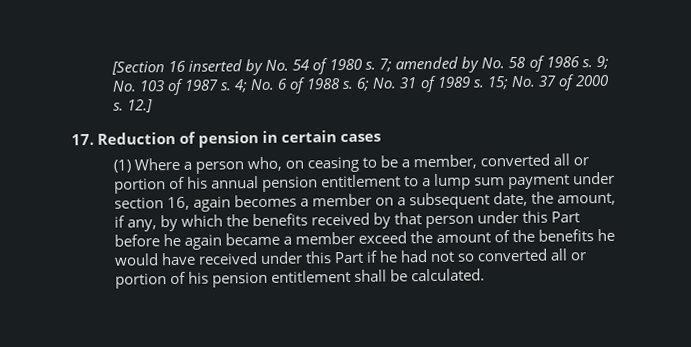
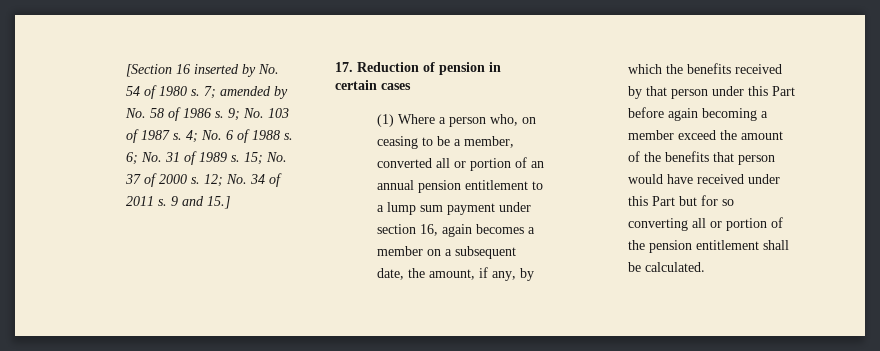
- 12.]
+ 12; No. 34 of 2011 s. 9 and 15.]
- (1) Where a person who, on ceasing to be a member, converted all or portion of his annual pension entitlement to a lump sum payment under section 16, again becomes a member on a subsequent date, the amount, if any, by which the benefits received by that person under this Part before he again became a member exceed the amount of the benefits he would have received under this Part if he had not so converted all or portion of his pension entitlement shall be calculated.
+ (1) Where a person who, on ceasing to be a member, converted all or portion of an annual pension entitlement to a lump sum payment under section 16, again becomes a member on a subsequent date, the amount, if any, by which the benefits received by that person under this Part before again becoming a member exceed the amount of the benefits that person would have received under this Part but for so converting all or portion of the pension entitlement shall be calculated.

